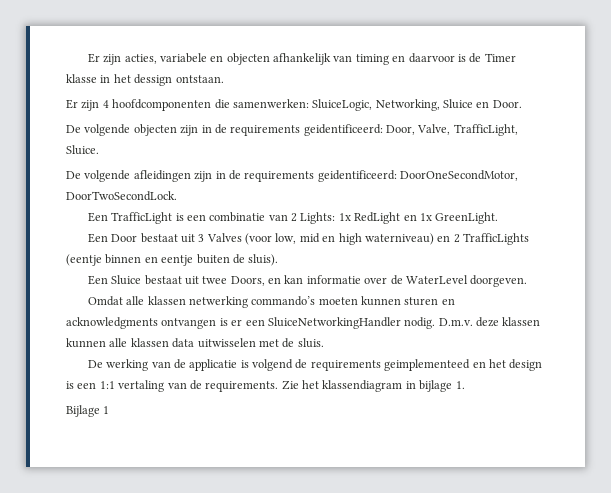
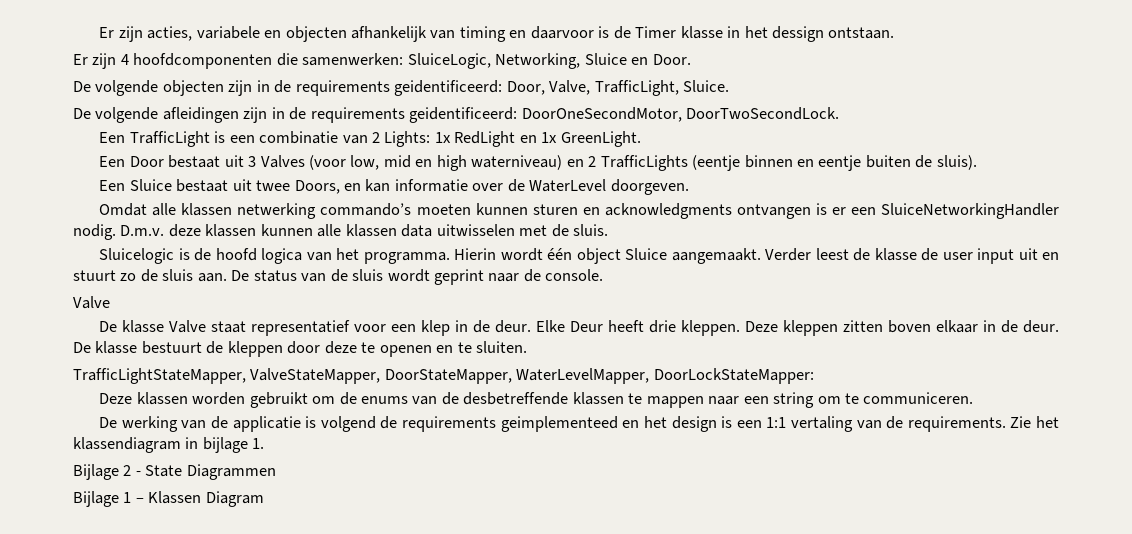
+ Sluicelogic is de hoofd logica van het programma. Hierin wordt één object Sluice aangemaakt. Verder leest de klasse de user input uit en stuurt zo de sluis aan. De status van de sluis wordt geprint naar de console.
+ Valve
+ De klasse Valve staat representatief voor een klep in de deur. Elke Deur heeft drie kleppen. Deze kleppen zitten boven elkaar in de deur. De klasse bestuurt de kleppen door deze te openen en te sluiten.
+ TrafficLightStateMapper, ValveStateMapper, DoorStateMapper, WaterLevelMapper, DoorLockStateMapper:
+ Deze klassen worden gebruikt om de enums van de desbetreffende klassen te mappen naar een string om te communiceren.
+ Bijlage 2 - State Diagrammen
- Bijlage 1
+ Bijlage 1 – Klassen Diagram

